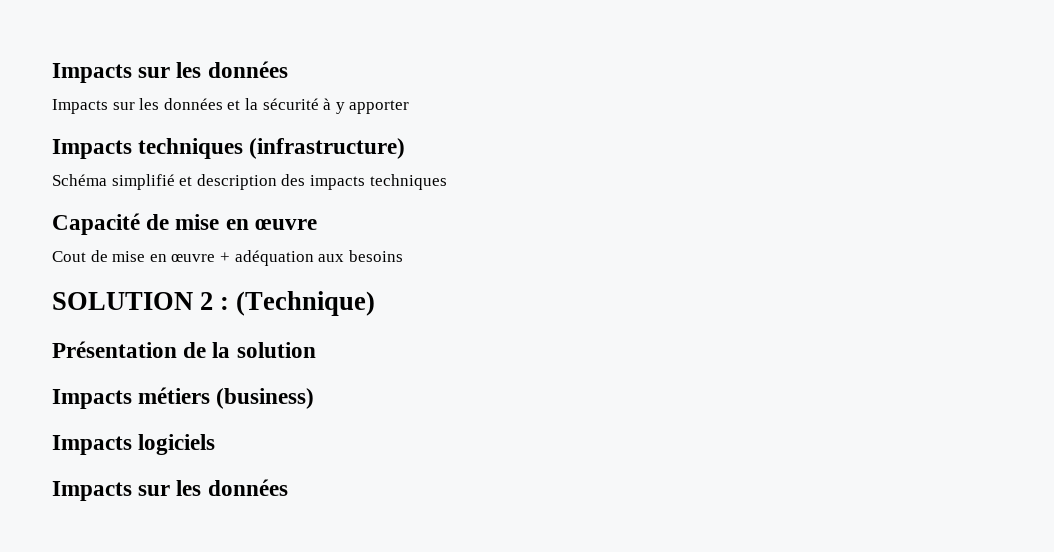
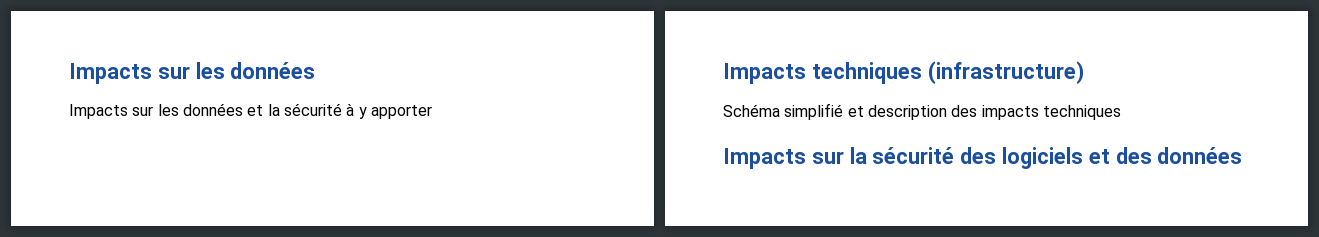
- Capacité de mise en œuvre
- Cout de mise en œuvre + adéquation aux besoins
- SOLUTION 2 : (Technique)
- Présentation de la solution
- Impacts métiers (business)
- Impacts logiciels
- Impacts sur les données
+ Impacts sur la sécurité des logiciels et des données

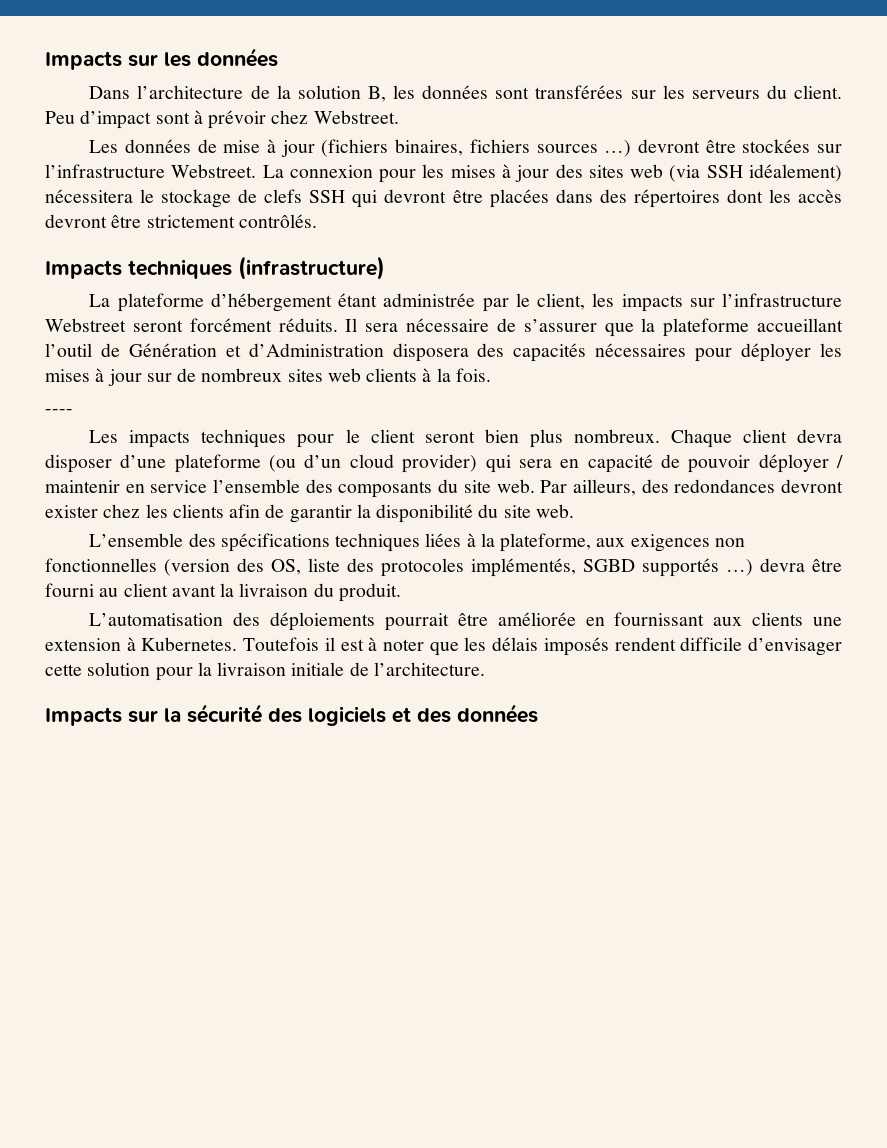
- Impacts sur les données et la sécurité à y apporter
+ Dans l’architecture de la solution B, les données sont transférées sur les serveurs du client. Peu d’impact sont à prévoir chez Webstreet.
+ Les données de mise à jour (fichiers binaires, fichiers sources …) devront être stockées sur l’infrastructure Webstreet. La connexion pour les mises à jour des sites web (via SSH idéalement) nécessitera le stockage de clefs SSH qui devront être placées dans des répertoires dont les accès devront être strictement contrôlés.
  Impacts techniques (infrastructure)
- Schéma simplifié et description des impacts techniques
+ La plateforme d’hébergement étant administrée par le client, les impacts sur l’infrastructure Webstreet seront forcément réduits. Il sera nécessaire de s’assurer que la plateforme accueillant l’outil de Génération et d’Administration disposera des capacités nécessaires pour déployer les mises à jour sur de nombreux sites web clients à la fois.
+ ----
+ Les impacts techniques pour le client seront bien plus nombreux. Chaque client devra disposer d’une plateforme (ou d’un cloud provider) qui sera en capacité de pouvoir déployer / maintenir en service l’ensemble des composants du site web. Par ailleurs, des redondances devront exister chez les clients afin de garantir la disponibilité du site web.
+ L’ensemble des spécifications techniques liées à la plateforme, aux exigences non fonctionnelles (version des OS, liste des protocoles implémentés, SGBD supportés …) devra être fourni au client avant la livraison du produit.
+ L’automatisation des déploiements pourrait être améliorée en fournissant aux clients une extension à Kubernetes. Toutefois il est à noter que les délais imposés rendent difficile d’envisager cette solution pour la livraison initiale de l’architecture.

